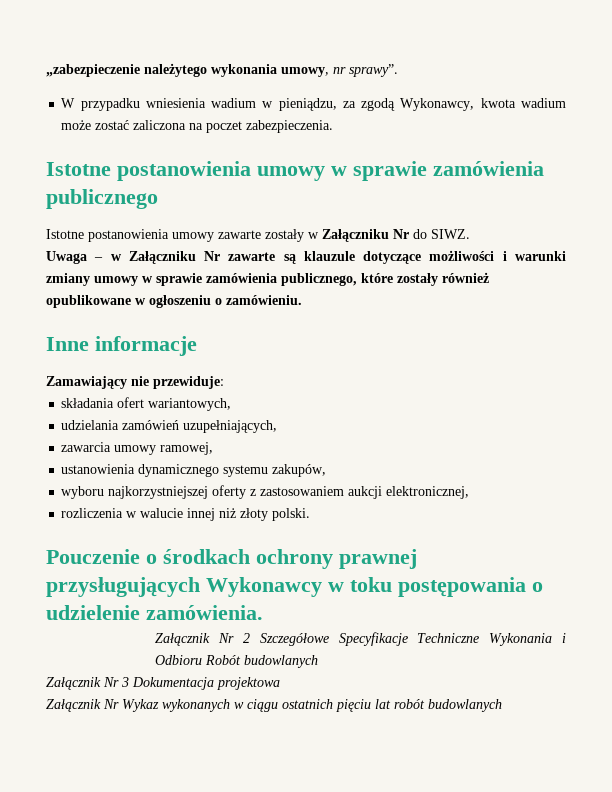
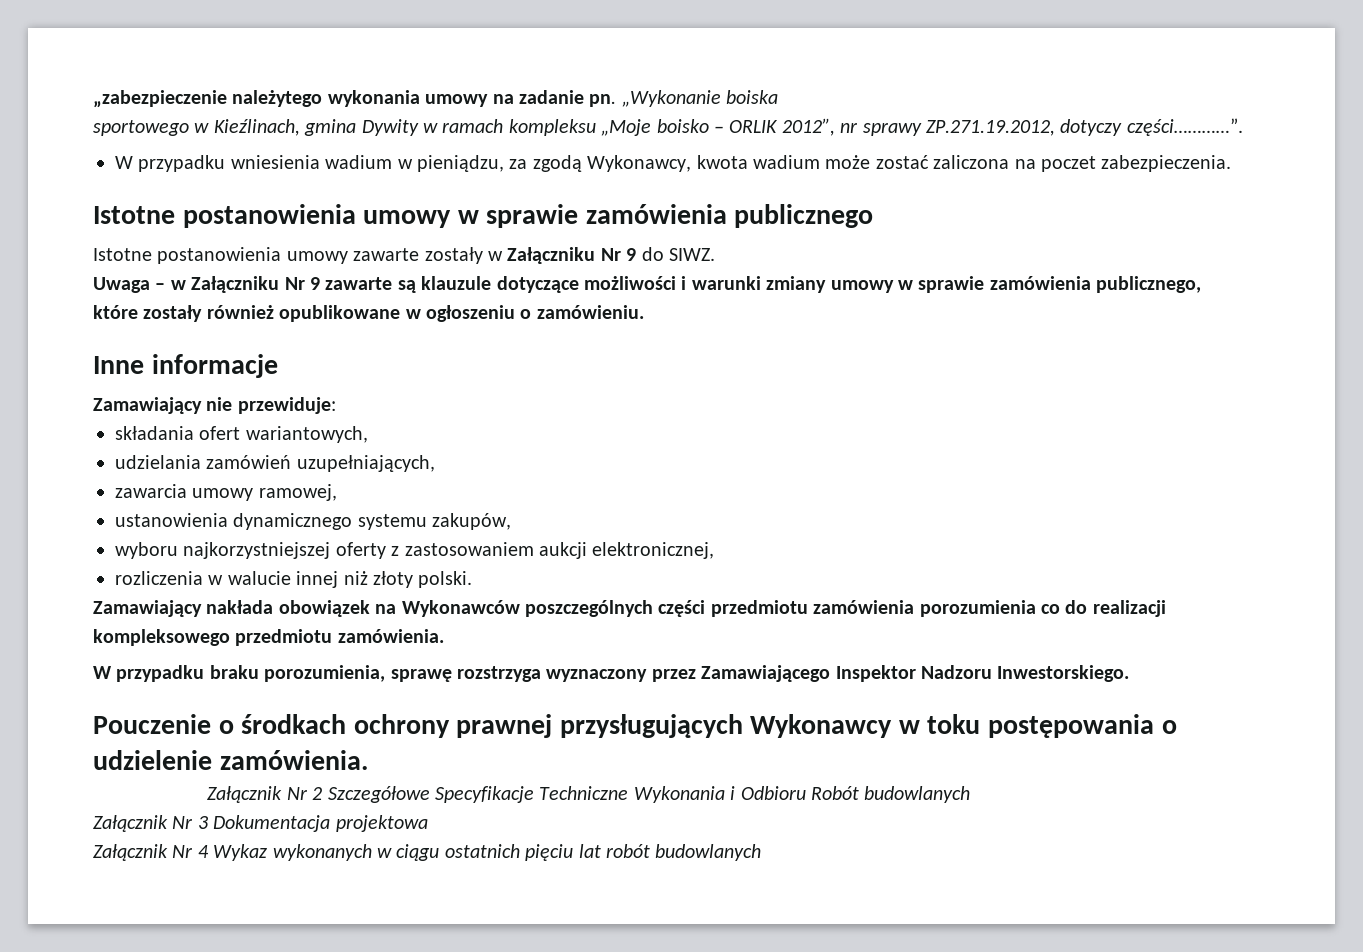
- „zabezpieczenie należytego wykonania umowy, nr sprawy”.
+ „zabezpieczenie należytego wykonania umowy na zadanie pn. „Wykonanie boiska
+ sportowego w Kieźlinach, gmina Dywity w ramach kompleksu „Moje boisko – ORLIK 2012”, nr sprawy ZP.271.19.2012, dotyczy części…………”.
- Istotne postanowienia umowy zawarte zostały w Załączniku Nr do SIWZ.
+ Istotne postanowienia umowy zawarte zostały w Załączniku Nr 9 do SIWZ.
- Uwaga – w Załączniku Nr zawarte są klauzule dotyczące możliwości i warunki zmiany umowy w sprawie zamówienia publicznego, które zostały również opublikowane w ogłoszeniu o zamówieniu.
+ Uwaga – w Załączniku Nr 9 zawarte są klauzule dotyczące możliwości i warunki zmiany umowy w sprawie zamówienia publicznego, które zostały również opublikowane w ogłoszeniu o zamówieniu.
+ Zamawiający nakłada obowiązek na Wykonawców poszczególnych części przedmiotu zamówienia porozumienia co do realizacji kompleksowego przedmiotu zamówienia.
+ W przypadku braku porozumienia, sprawę rozstrzyga wyznaczony przez Zamawiającego Inspektor Nadzoru Inwestorskiego.
- Załącznik Nr Wykaz wykonanych w ciągu ostatnich pięciu lat robót budowlanych
+ Załącznik Nr 4 Wykaz wykonanych w ciągu ostatnich pięciu lat robót budowlanych

